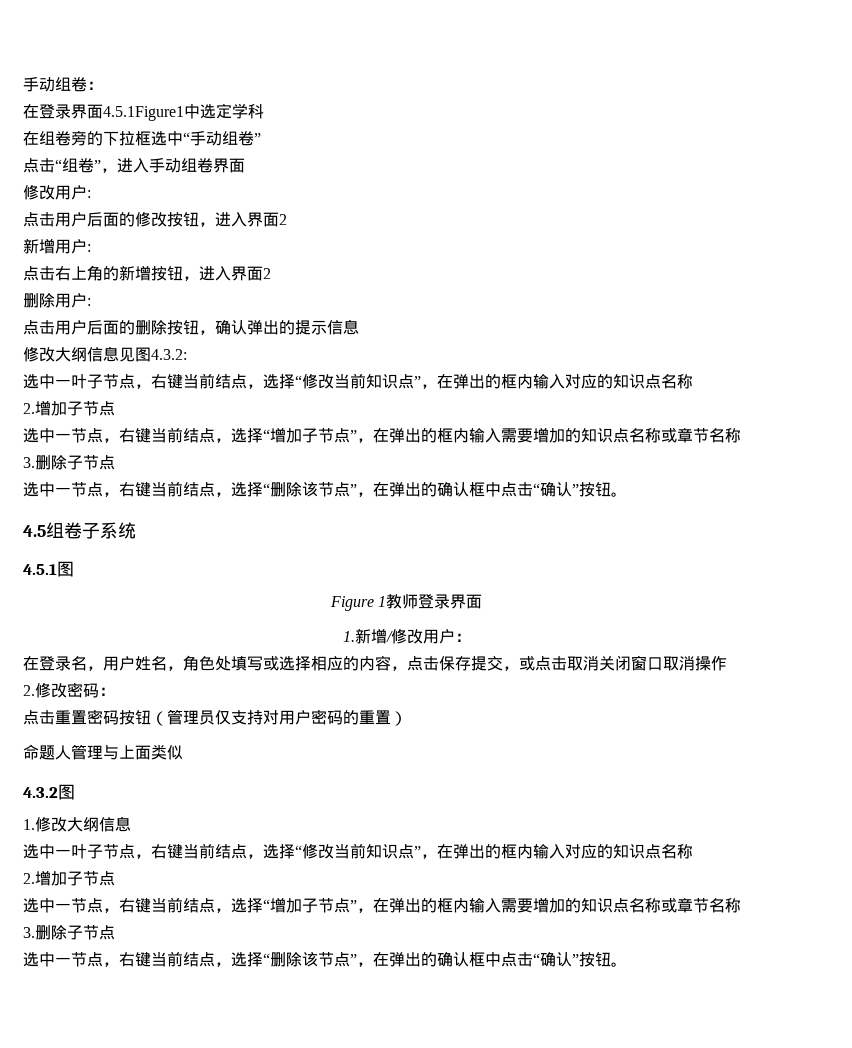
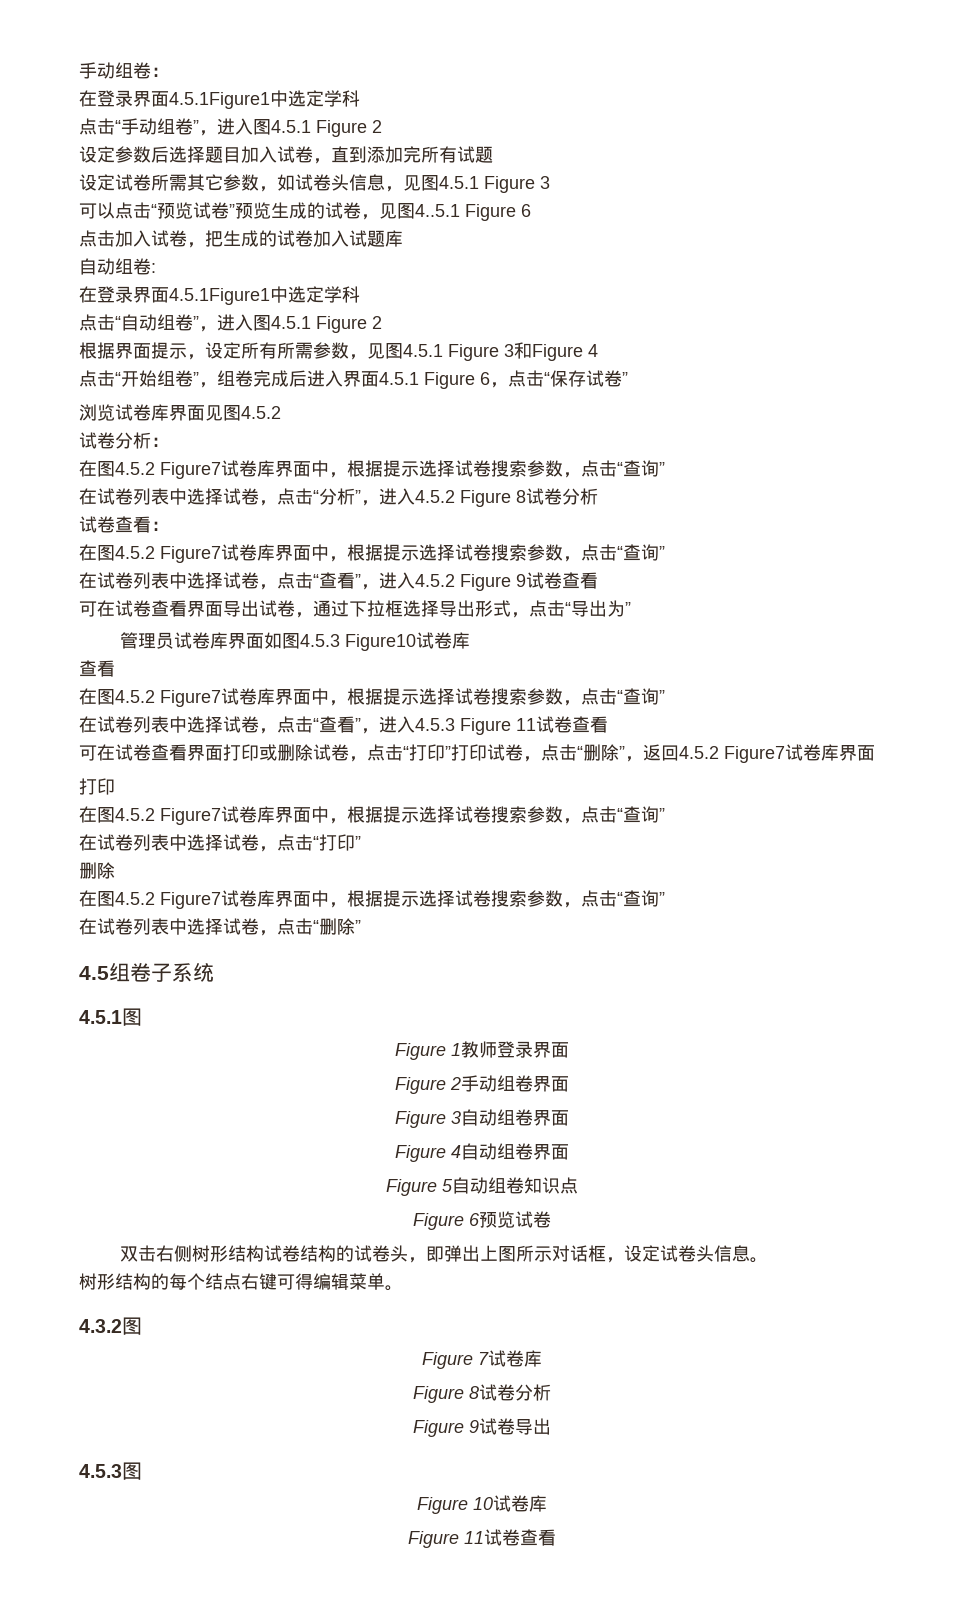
- 在组卷旁的下拉框选中“手动组卷”
- 点击“组卷”，进入手动组卷界面
- 修改用户:
- 点击用户后面的修改按钮，进入界面2
- 新增用户:
- 点击右上角的新增按钮，进入界面2
- 删除用户:
- 点击用户后面的删除按钮，确认弹出的提示信息
- 修改大纲信息见图4.3.2:
- 选中一叶子节点，右键当前结点，选择“修改当前知识点”，在弹出的框内输入对应的知识点名称
- 2.增加子节点
- 选中一节点，右键当前结点，选择“增加子节点”，在弹出的框内输入需要增加的知识点名称或章节名称
- 3.删除子节点
- 选中一节点，右键当前结点，选择“删除该节点”，在弹出的确认框中点击“确认”按钮。
+ 点击“手动组卷”，进入图4.5.1 Figure 2
+ 设定参数后选择题目加入试卷，直到添加完所有试题
+ 设定试卷所需其它参数，如试卷头信息，见图4.5.1 Figure 3
+ 可以点击“预览试卷”预览生成的试卷，见图4..5.1 Figure 6
+ 点击加入试卷，把生成的试卷加入试题库
+ 自动组卷:
+ 在登录界面4.5.1Figure1中选定学科
+ 点击“自动组卷”，进入图4.5.1 Figure 2
+ 根据界面提示，设定所有所需参数，见图4.5.1 Figure 3和Figure 4
+ 点击“开始组卷”，组卷完成后进入界面4.5.1 Figure 6，点击“保存试卷”
+ 浏览试卷库界面见图4.5.2
+ 试卷分析：
+ 在图4.5.2 Figure7试卷库界面中，根据提示选择试卷搜索参数，点击“查询”
+ 在试卷列表中选择试卷，点击“分析”，进入4.5.2 Figure 8试卷分析
+ 试卷查看：
+ 在图4.5.2 Figure7试卷库界面中，根据提示选择试卷搜索参数，点击“查询”
+ 在试卷列表中选择试卷，点击“查看”，进入4.5.2 Figure 9试卷查看
+ 可在试卷查看界面导出试卷，通过下拉框选择导出形式，点击“导出为”
+ 管理员试卷库界面如图4.5.3 Figure10试卷库
+ 查看
+ 在图4.5.2 Figure7试卷库界面中，根据提示选择试卷搜索参数，点击“查询”
+ 在试卷列表中选择试卷，点击“查看”，进入4.5.3 Figure 11试卷查看
+ 可在试卷查看界面打印或删除试卷，点击“打印”打印试卷，点击“删除”，返回4.5.2 Figure7试卷库界面
+ 打印
+ 在图4.5.2 Figure7试卷库界面中，根据提示选择试卷搜索参数，点击“查询”
+ 在试卷列表中选择试卷，点击“打印”
+ 删除
+ 在图4.5.2 Figure7试卷库界面中，根据提示选择试卷搜索参数，点击“查询”
+ 在试卷列表中选择试卷，点击“删除”
- 1.新增/修改用户：
- 在登录名，用户姓名，角色处填写或选择相应的内容，点击保存提交，或点击取消关闭窗口取消操作
- 2.修改密码：
- 点击重置密码按钮（管理员仅支持对用户密码的重置）
- 命题人管理与上面类似
+ Figure 2手动组卷界面
+ Figure 3自动组卷界面
+ Figure 4自动组卷界面
+ Figure 5自动组卷知识点
+ Figure 6预览试卷
+ 双击右侧树形结构试卷结构的试卷头，即弹出上图所示对话框，设定试卷头信息。
+ 树形结构的每个结点右键可得编辑菜单。
  4.3.2图
- 1.修改大纲信息
- 选中一叶子节点，右键当前结点，选择“修改当前知识点”，在弹出的框内输入对应的知识点名称
- 2.增加子节点
- 选中一节点，右键当前结点，选择“增加子节点”，在弹出的框内输入需要增加的知识点名称或章节名称
- 3.删除子节点
- 选中一节点，右键当前结点，选择“删除该节点”，在弹出的确认框中点击“确认”按钮。
+ Figure 7试卷库
+ Figure 8试卷分析
+ Figure 9试卷导出
+ 4.5.3图
+ Figure 10试卷库
+ Figure 11试卷查看

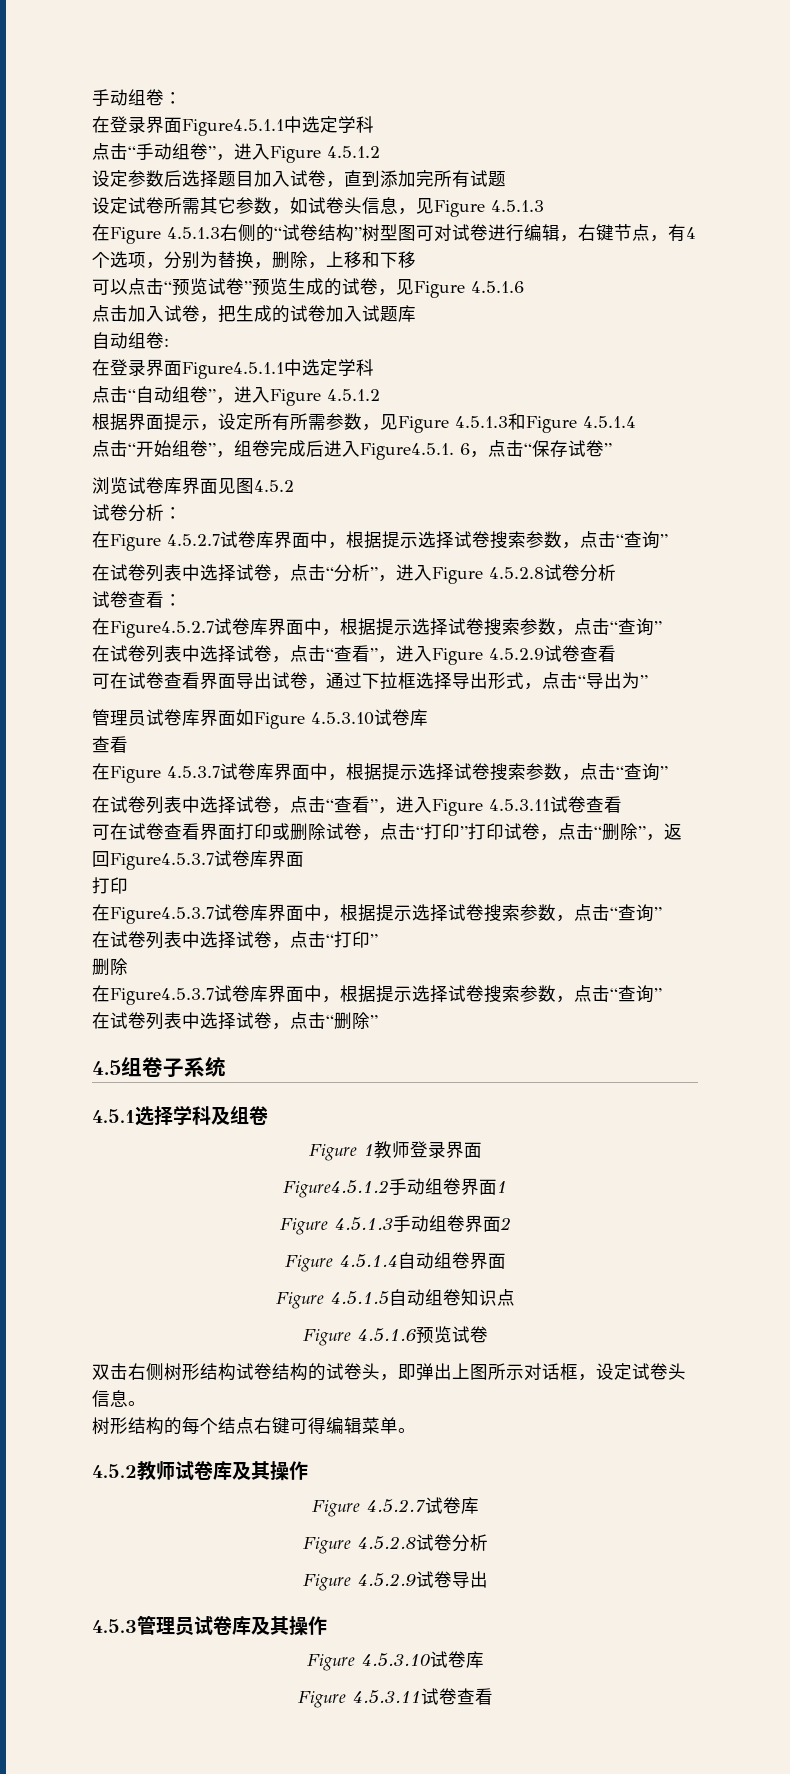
  手动组卷：
- 在登录界面4.5.1Figure1中选定学科
+ 在登录界面Figure4.5.1.1中选定学科
- 点击“手动组卷”，进入图4.5.1 Figure 2
+ 点击“手动组卷”，进入Figure 4.5.1.2
- 设定试卷所需其它参数，如试卷头信息，见图4.5.1 Figure 3
+ 设定试卷所需其它参数，如试卷头信息，见Figure 4.5.1.3
+ 在Figure 4.5.1.3右侧的“试卷结构”树型图可对试卷进行编辑，右键节点，有4个选项，分别为替换，删除，上移和下移
- 可以点击“预览试卷”预览生成的试卷，见图4..5.1 Figure 6
+ 可以点击“预览试卷”预览生成的试卷，见Figure 4.5.1.6
  自动组卷:
- 在登录界面4.5.1Figure1中选定学科
+ 在登录界面Figure4.5.1.1中选定学科
- 点击“自动组卷”，进入图4.5.1 Figure 2
+ 点击“自动组卷”，进入Figure 4.5.1.2
- 根据界面提示，设定所有所需参数，见图4.5.1 Figure 3和Figure 4
+ 根据界面提示，设定所有所需参数，见Figure 4.5.1.3和Figure 4.5.1.4
- 点击“开始组卷”，组卷完成后进入界面4.5.1 Figure 6，点击“保存试卷”
+ 点击“开始组卷”，组卷完成后进入Figure4.5.1. 6，点击“保存试卷”
  试卷分析：
- 在图4.5.2 Figure7试卷库界面中，根据提示选择试卷搜索参数，点击“查询”
+ 在Figure 4.5.2.7试卷库界面中，根据提示选择试卷搜索参数，点击“查询”
- 在试卷列表中选择试卷，点击“分析”，进入4.5.2 Figure 8试卷分析
+ 在试卷列表中选择试卷，点击“分析”，进入Figure 4.5.2.8试卷分析
  试卷查看：
- 在图4.5.2 Figure7试卷库界面中，根据提示选择试卷搜索参数，点击“查询”
+ 在Figure4.5.2.7试卷库界面中，根据提示选择试卷搜索参数，点击“查询”
- 在试卷列表中选择试卷，点击“查看”，进入4.5.2 Figure 9试卷查看
+ 在试卷列表中选择试卷，点击“查看”，进入Figure 4.5.2.9试卷查看
- 管理员试卷库界面如图4.5.3 Figure10试卷库
+ 管理员试卷库界面如Figure 4.5.3.10试卷库
  查看
- 在图4.5.2 Figure7试卷库界面中，根据提示选择试卷搜索参数，点击“查询”
+ 在Figure 4.5.3.7试卷库界面中，根据提示选择试卷搜索参数，点击“查询”
- 在试卷列表中选择试卷，点击“查看”，进入4.5.3 Figure 11试卷查看
+ 在试卷列表中选择试卷，点击“查看”，进入Figure 4.5.3.11试卷查看
- 可在试卷查看界面打印或删除试卷，点击“打印”打印试卷，点击“删除”，返回4.5.2 Figure7试卷库界面
+ 可在试卷查看界面打印或删除试卷，点击“打印”打印试卷，点击“删除”，返回Figure4.5.3.7试卷库界面
  打印
- 在图4.5.2 Figure7试卷库界面中，根据提示选择试卷搜索参数，点击“查询”
+ 在Figure4.5.3.7试卷库界面中，根据提示选择试卷搜索参数，点击“查询”
  在试卷列表中选择试卷，点击“打印”
  删除
- 在图4.5.2 Figure7试卷库界面中，根据提示选择试卷搜索参数，点击“查询”
+ 在Figure4.5.3.7试卷库界面中，根据提示选择试卷搜索参数，点击“查询”
- 4.5.1图
+ 4.5.1选择学科及组卷
- Figure 2手动组卷界面
- Figure 3自动组卷界面
- Figure 4自动组卷界面
- Figure 5自动组卷知识点
+ Figure4.5.1.2手动组卷界面1
+ Figure 4.5.1.3手动组卷界面2
+ Figure 4.5.1.4自动组卷界面
+ Figure 4.5.1.5自动组卷知识点
- Figure 6预览试卷
+ Figure 4.5.1.6预览试卷
- 4.3.2图
- Figure 7试卷库
- Figure 8试卷分析
+ 4.5.2教师试卷库及其操作
+ Figure 4.5.2.7试卷库
+ Figure 4.5.2.8试卷分析
- Figure 9试卷导出
+ Figure 4.5.2.9试卷导出
- 4.5.3图
- Figure 10试卷库
- Figure 11试卷查看
+ 4.5.3管理员试卷库及其操作
+ Figure 4.5.3.10试卷库
+ Figure 4.5.3.11试卷查看

